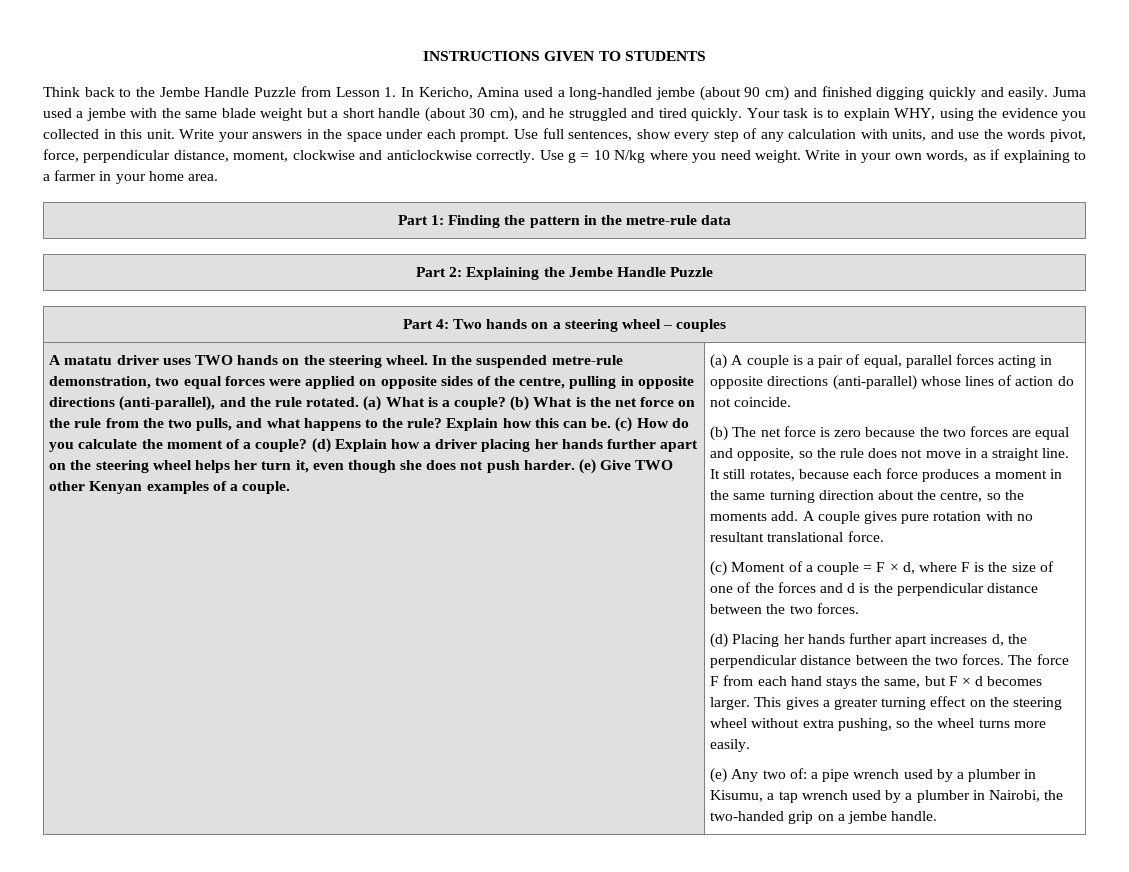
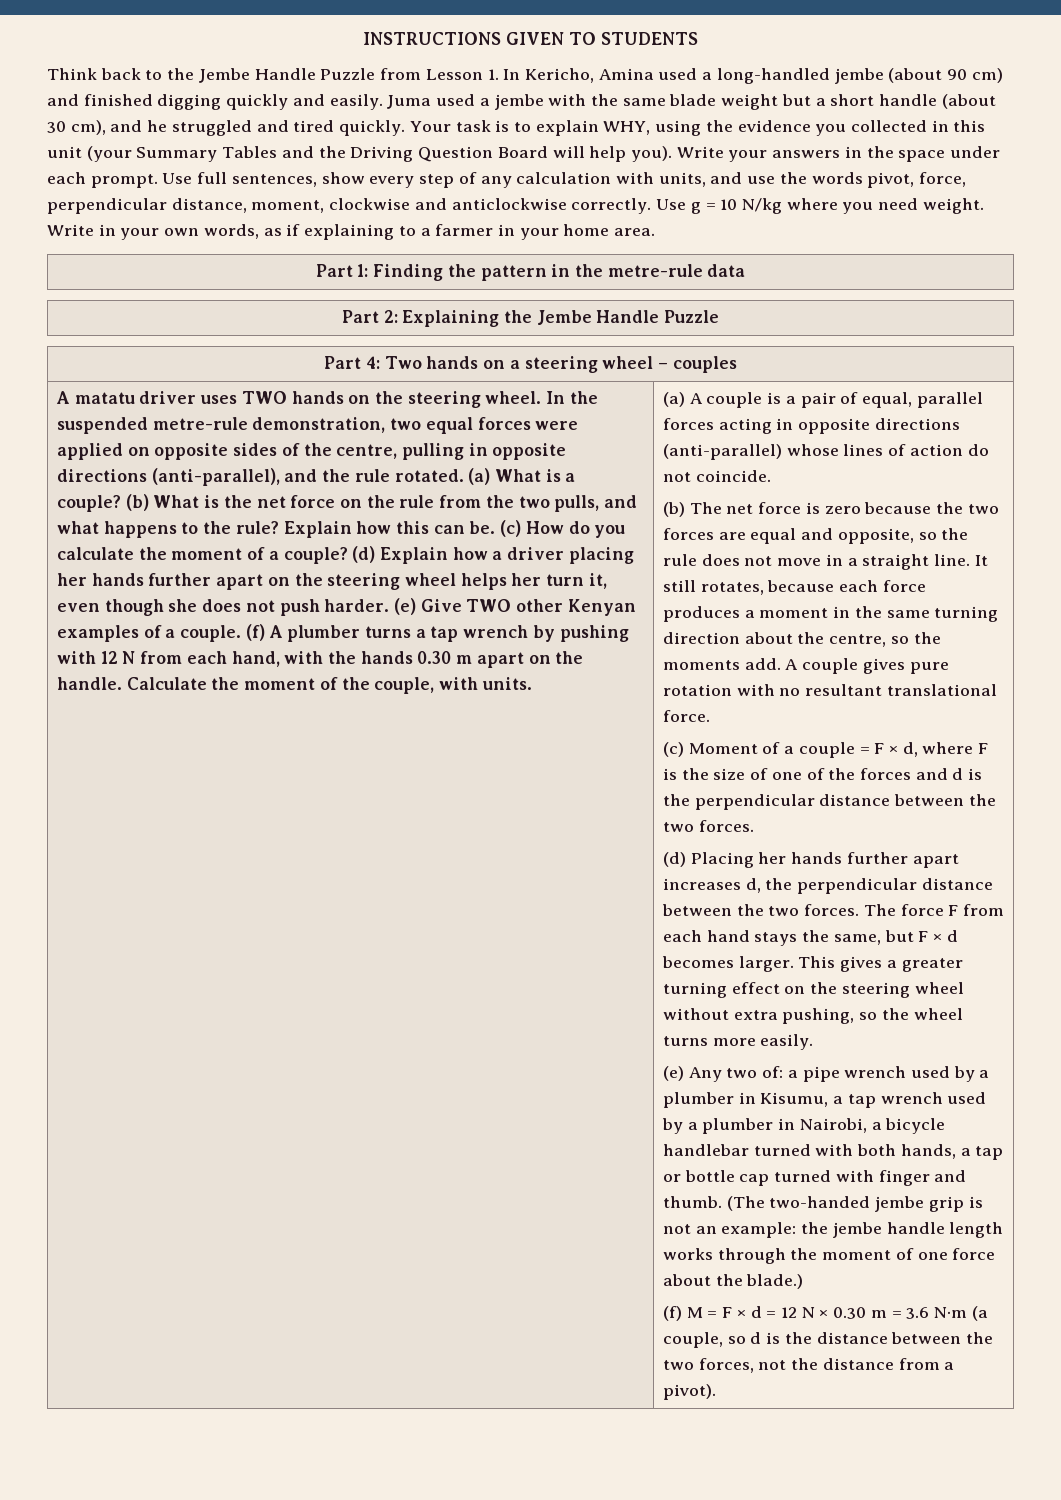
- Your task is to explain WHY, using the evidence you collected in this unit.
+ Your task is to explain WHY, using the evidence you collected in this unit (your Summary Tables and the Driving Question Board will help you).
+ (f) A plumber turns a tap wrench by pushing with 12 N from each hand, with the hands 0.30 m apart on the handle. Calculate the moment of the couple, with units.
- (e) Any two of: a pipe wrench used by a plumber in Kisumu, a tap wrench used by a plumber in Nairobi, the two-handed grip on a jembe handle.
+ (e) Any two of: a pipe wrench used by a plumber in Kisumu, a tap wrench used by a plumber in Nairobi, a bicycle handlebar turned with both hands, a tap or bottle cap turned with finger and thumb. (The two-handed jembe grip is not an example: the jembe handle length works through the moment of one force about the blade.)
+ (f) M = F × d = 12 N × 0.30 m = 3.6 N·m (a couple, so d is the distance between the two forces, not the distance from a pivot).

